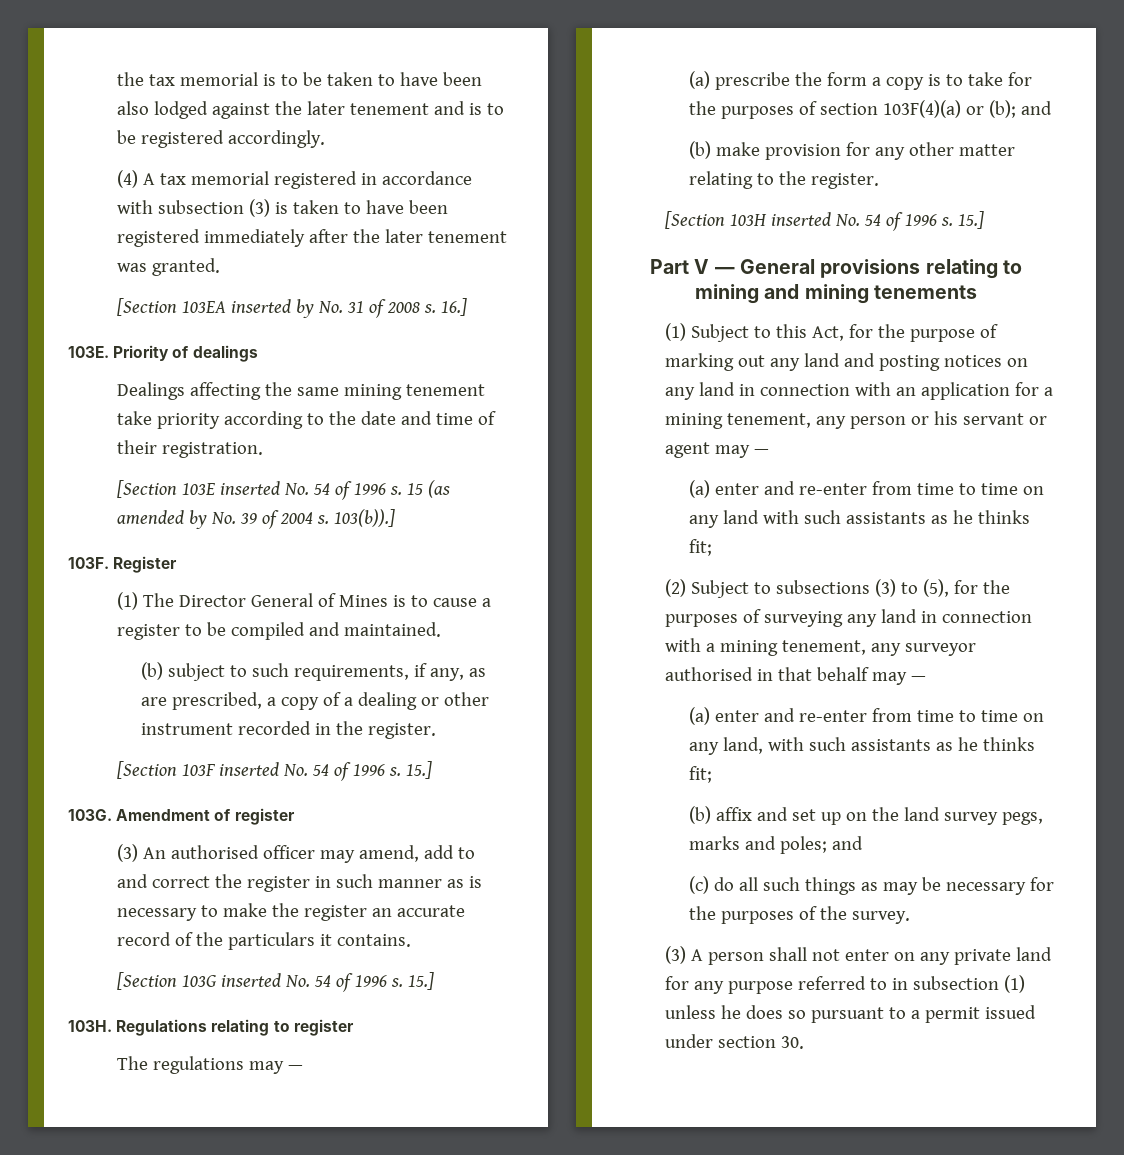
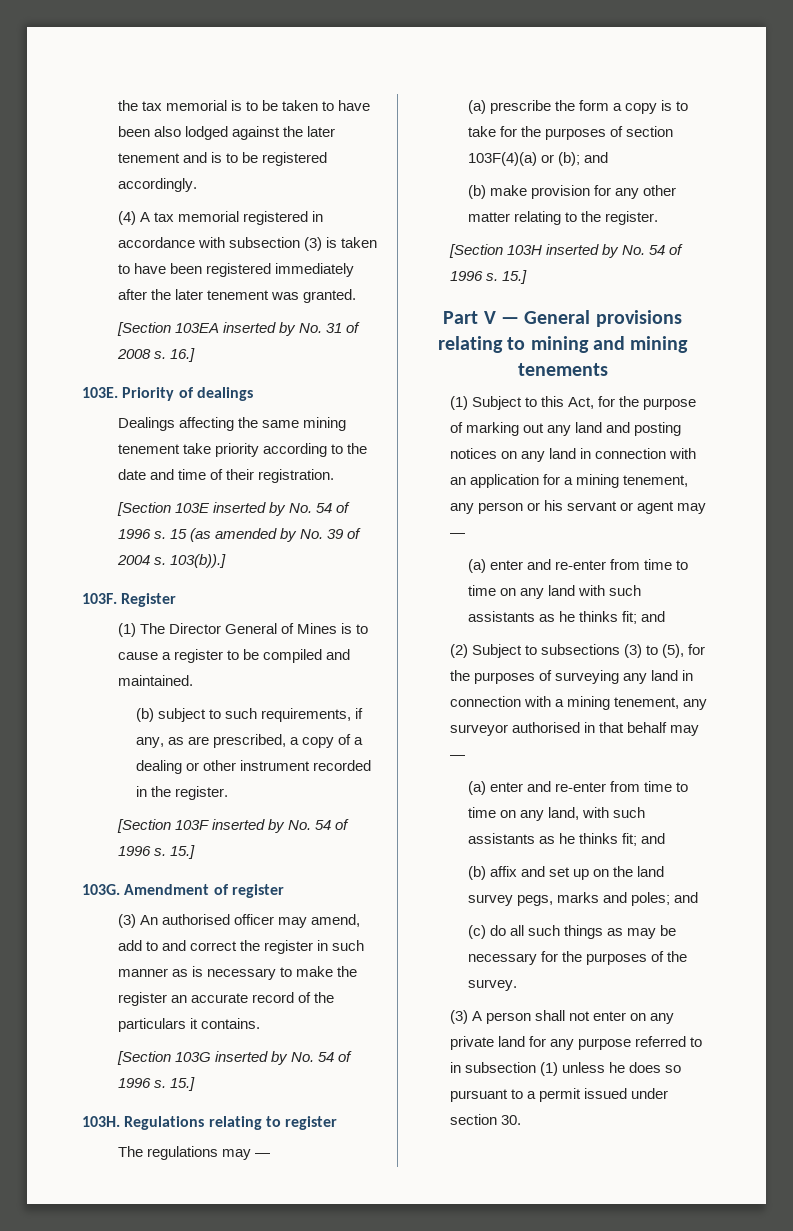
- [Section 103E inserted No. 54 of 1996 s.
+ [Section 103E inserted by No. 54 of 1996 s.
- [Section 103F inserted No. 54 of 1996 s.
+ [Section 103F inserted by No. 54 of 1996 s.
- [Section 103G inserted No. 54 of 1996 s.
+ [Section 103G inserted by No. 54 of 1996 s.
- [Section 103H inserted No. 54 of 1996 s.
+ [Section 103H inserted by No. 54 of 1996 s.
- (a) enter and re-enter from time to time on any land with such assistants as he thinks fit;
+ (a) enter and re-enter from time to time on any land with such assistants as he thinks fit; and
- (a) enter and re-enter from time to time on any land, with such assistants as he thinks fit;
+ (a) enter and re-enter from time to time on any land, with such assistants as he thinks fit; and

